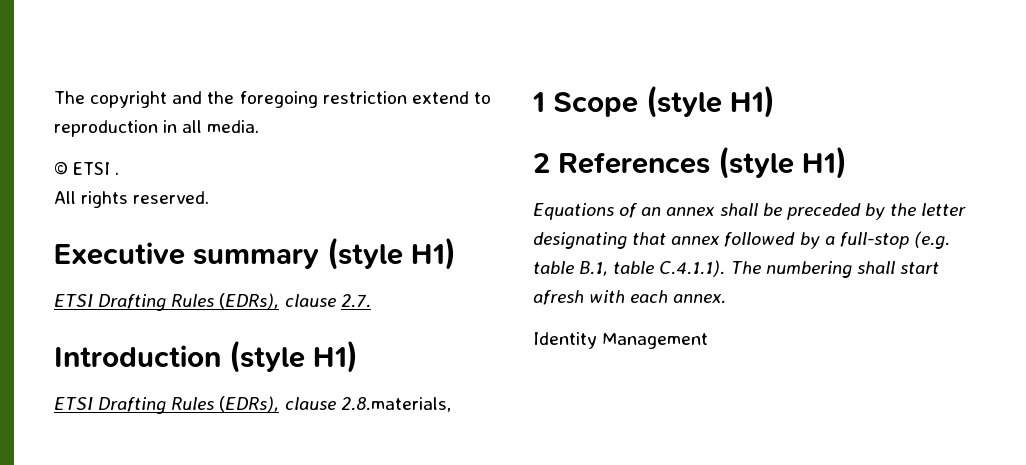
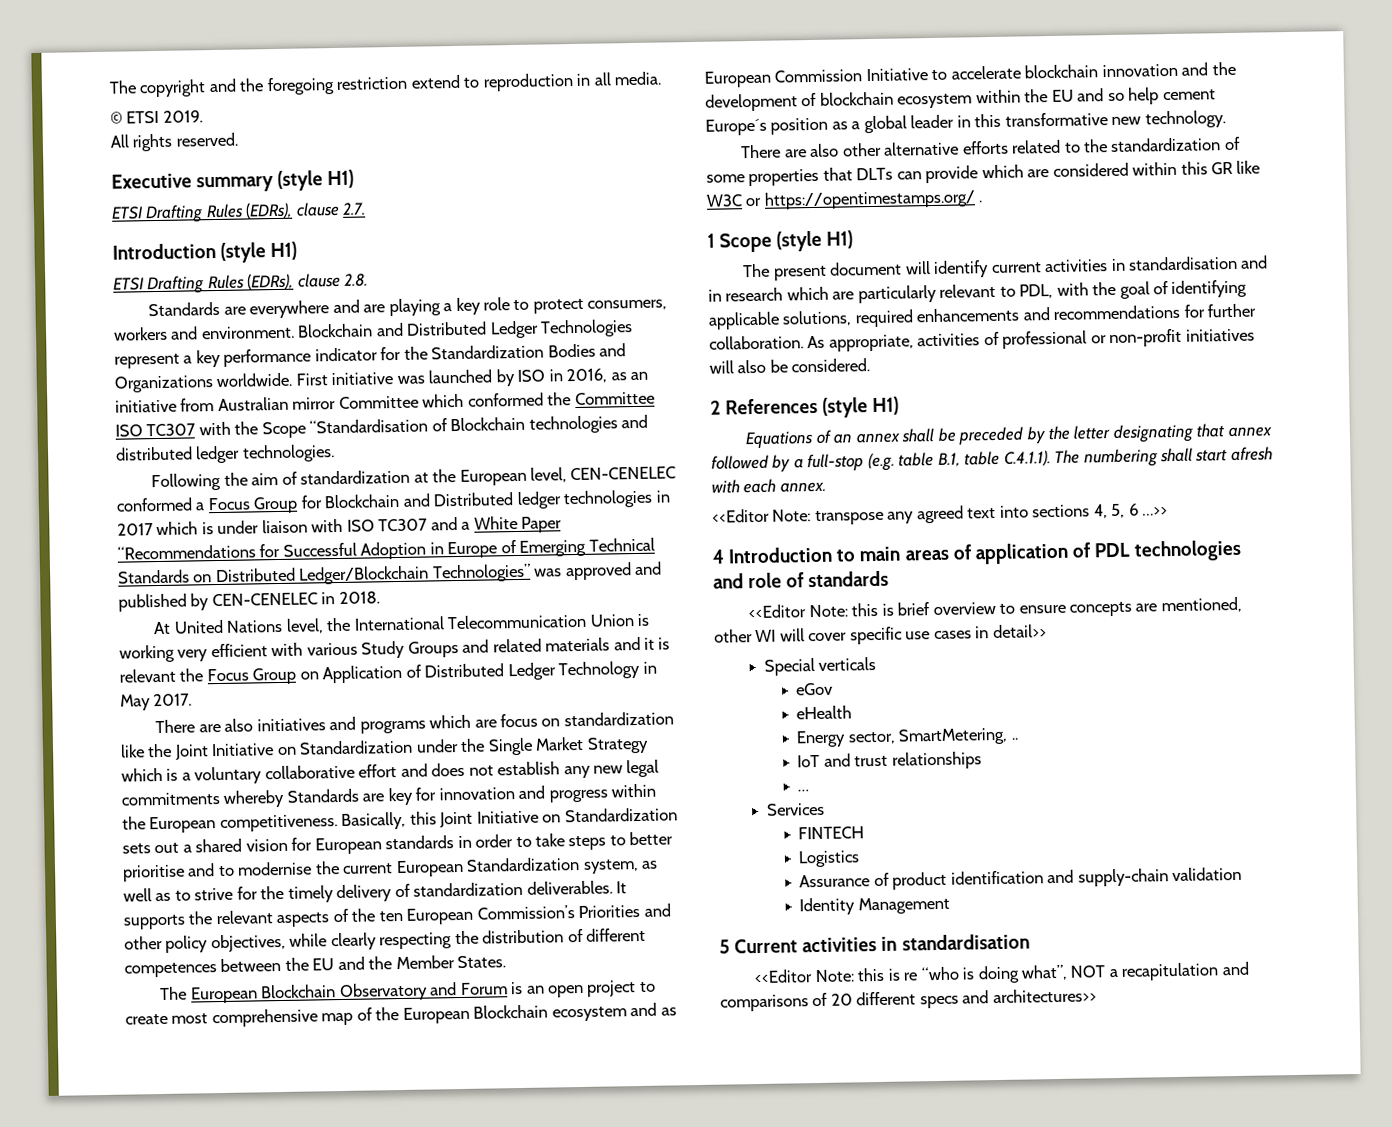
- © ETSI .
+ © ETSI 2019.
- ETSI Drafting Rules (EDRs), clause 2.8.materials,
+ ETSI Drafting Rules (EDRs), clause 2.8.
+ Standards are everywhere and are playing a key role to protect consumers, workers and environment. Blockchain and Distributed Ledger Technologies represent a key performance indicator for the Standardization Bodies and Organizations worldwide. First initiative was launched by ISO in 2016, as an initiative from Australian mirror Committee which conformed the Committee ISO TC307 with the Scope “Standardisation of Blockchain technologies and distributed ledger technologies.
+ Following the aim of standardization at the European level, CEN-CENELEC conformed a Focus Group for Blockchain and Distributed ledger technologies in 2017 which is under liaison with ISO TC307 and a White Paper “Recommendations for Successful Adoption in Europe of Emerging Technical Standards on Distributed Ledger/Blockchain Technologies” was approved and published by CEN-CENELEC in 2018.
+ At United Nations level, the International Telecommunication Union is working very efficient with various Study Groups and related materials and it is relevant the Focus Group on Application of Distributed Ledger Technology in May 2017.
+ There are also initiatives and programs which are focus on standardization like the Joint Initiative on Standardization under the Single Market Strategy which is a voluntary collaborative effort and does not establish any new legal commitments whereby Standards are key for innovation and progress within the European competitiveness. Basically, this Joint Initiative on Standardization sets out a shared vision for European standards in order to take steps to better prioritise and to modernise the current European Standardization system, as well as to strive for the timely delivery of standardization deliverables. It supports the relevant aspects of the ten European Commission’s Priorities and other policy objectives, while clearly respecting the distribution of different competences between the EU and the Member States.
+ The European Blockchain Observatory and Forum is an open project to create most comprehensive map of the European Blockchain ecosystem and as European Commission Initiative to accelerate blockchain innovation and the development of blockchain ecosystem within the EU and so help cement Europe´s position as a global leader in this transformative new technology.
+ There are also other alternative efforts related to the standardization of some properties that DLTs can provide which are considered within this GR like W3C or https://opentimestamps.org/ .
  1 Scope (style H1)
+ The present document will identify current activities in standardisation and in research which are particularly relevant to PDL, with the goal of identifying applicable solutions, required enhancements and recommendations for further collaboration. As appropriate, activities of professional or non-profit initiatives will also be considered.
+ <<Editor Note: transpose any agreed text into sections 4, 5, 6 …>>
+ 4 Introduction to main areas of application of PDL technologies and role of standards
+ <<Editor Note: this is brief overview to ensure concepts are mentioned, other WI will cover specific use cases in detail>>
+ Special verticals
+ eGov
+ eHealth
+ Energy sector, SmartMetering, ..
+ IoT and trust relationships
+ …
+ Services
+ FINTECH
+ Logistics
+ Assurance of product identification and supply-chain validation
  Identity Management
+ 5 Current activities in standardisation
+ <<Editor Note: this is re “who is doing what”, NOT a recapitulation and comparisons of 20 different specs and architectures>>

